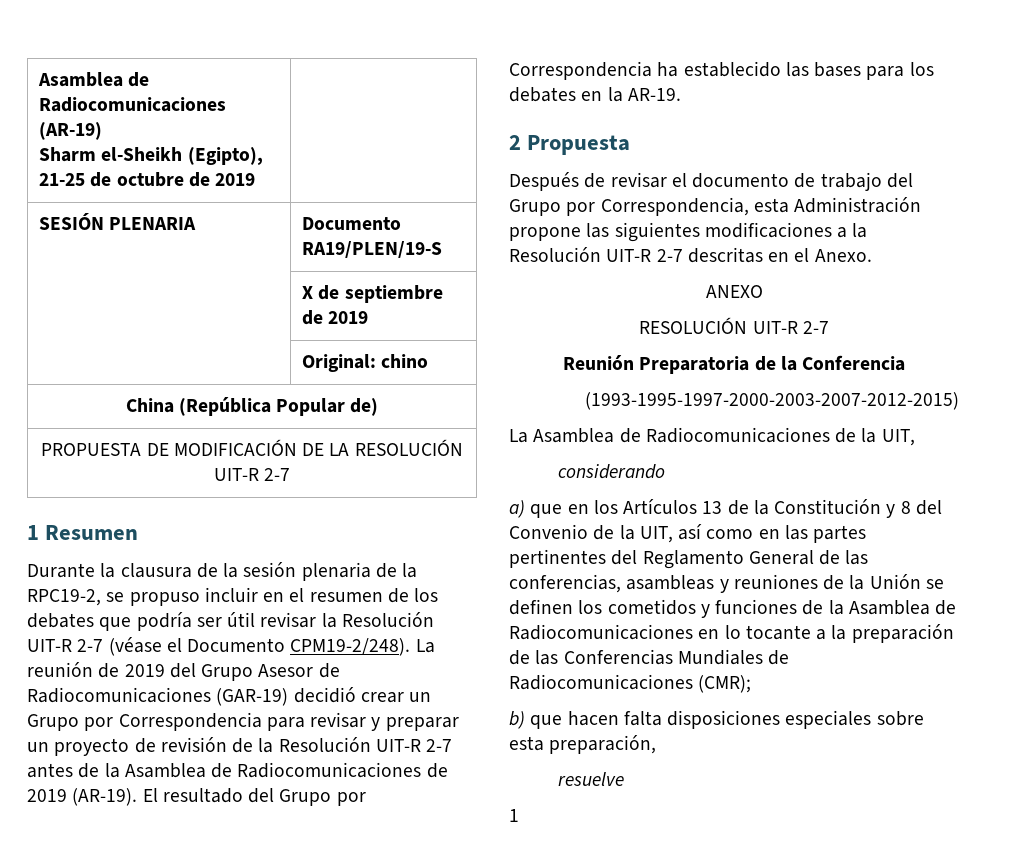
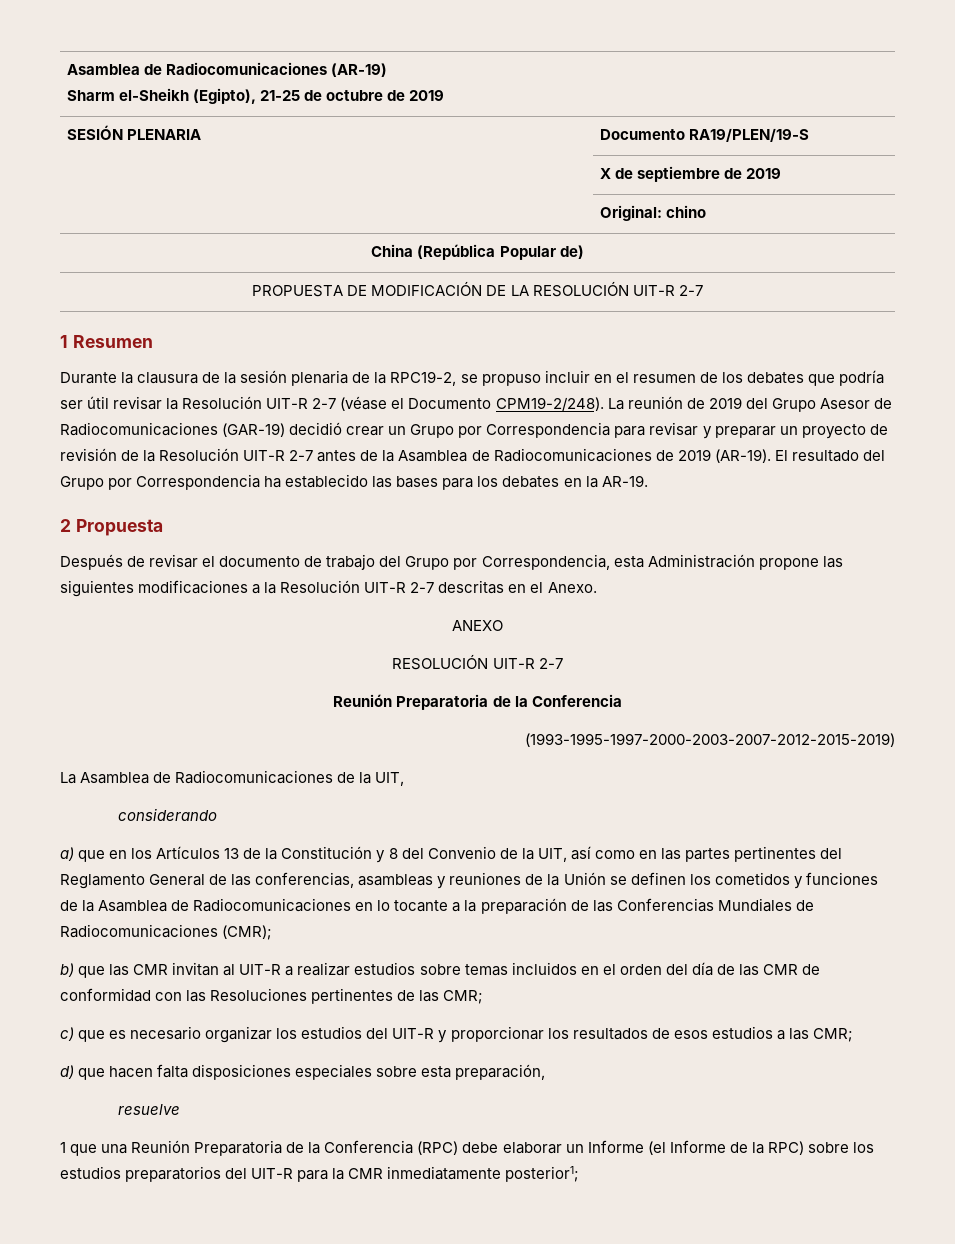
- (1993-1995-1997-2000-2003-2007-2012-2015)
+ (1993-1995-1997-2000-2003-2007-2012-2015-2019)
- b) que hacen falta disposiciones especiales sobre esta preparación,
+ b) que las CMR invitan al UIT-R a realizar estudios sobre temas incluidos en el orden del día de las CMR de conformidad con las Resoluciones pertinentes de las CMR;
+ c) que es necesario organizar los estudios del UIT-R y proporcionar los resultados de esos estudios a las CMR;
+ d) que hacen falta disposiciones especiales sobre esta preparación,
  resuelve
- 1
+ 1 que una Reunión Preparatoria de la Conferencia (RPC) debe elaborar un Informe (el Informe de la RPC) sobre los estudios preparatorios del UIT-R para la CMR inmediatamente posterior1;

